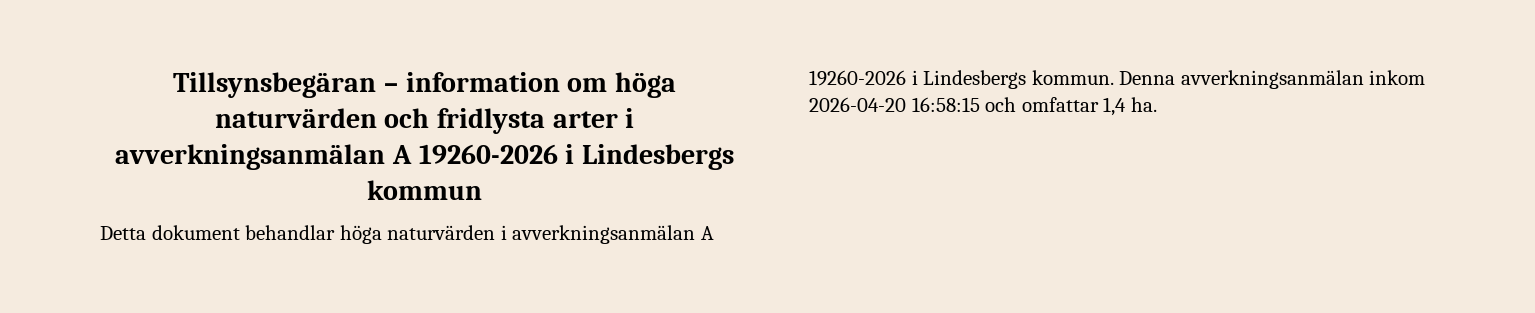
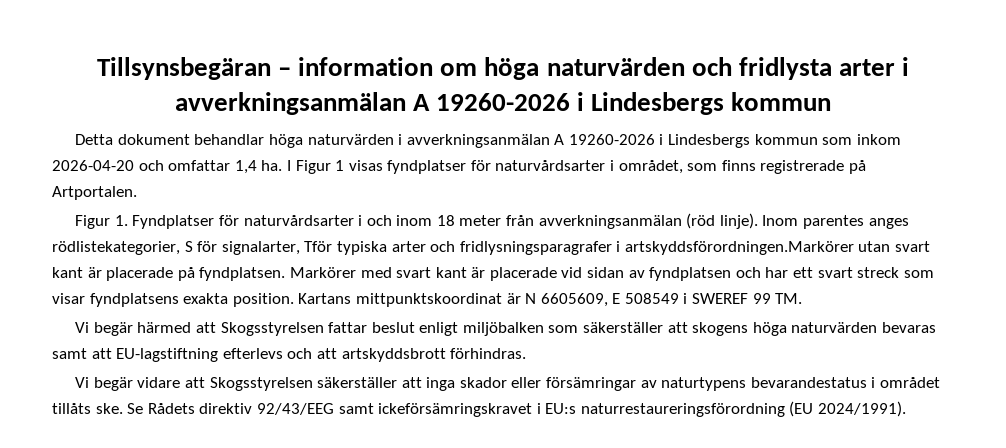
- Detta dokument behandlar höga naturvärden i avverkningsanmälan A 19260-2026 i Lindesbergs kommun. Denna avverkningsanmälan inkom 2026-04-20 16:58:15 och omfattar 1,4 ha.
+ Detta dokument behandlar höga naturvärden i avverkningsanmälan A 19260-2026 i Lindesbergs kommun som inkom 2026-04-20 och omfattar 1,4 ha.
+ I Figur 1 visas fyndplatser för naturvårdsarter i området, som finns registrerade på Artportalen.
+ Figur 1. Fyndplatser för naturvårdsarter i och inom 18 meter från avverkningsanmälan (röd linje). Inom parentes anges rödlistekategorier, S för signalarter, Tför typiska arter och fridlysningsparagrafer i artskyddsförordningen.Markörer utan svart kant är placerade på fyndplatsen. Markörer med svart kant är placerade vid sidan av fyndplatsen och har ett svart streck som visar fyndplatsens exakta position. Kartans mittpunktskoordinat är N 6605609, E 508549 i SWEREF 99 TM.
+ Vi begär härmed att Skogsstyrelsen fattar beslut enligt miljöbalken som säkerställer att skogens höga naturvärden bevaras samt att EU-lagstiftning efterlevs och att artskyddsbrott förhindras.
+ Vi begär vidare att Skogsstyrelsen säkerställer att inga skador eller försämringar av naturtypens bevarandestatus i området tillåts ske. Se Rådets direktiv 92/43/EEG samt ickeförsämringskravet i EU:s naturrestaureringsförordning (EU 2024/1991).

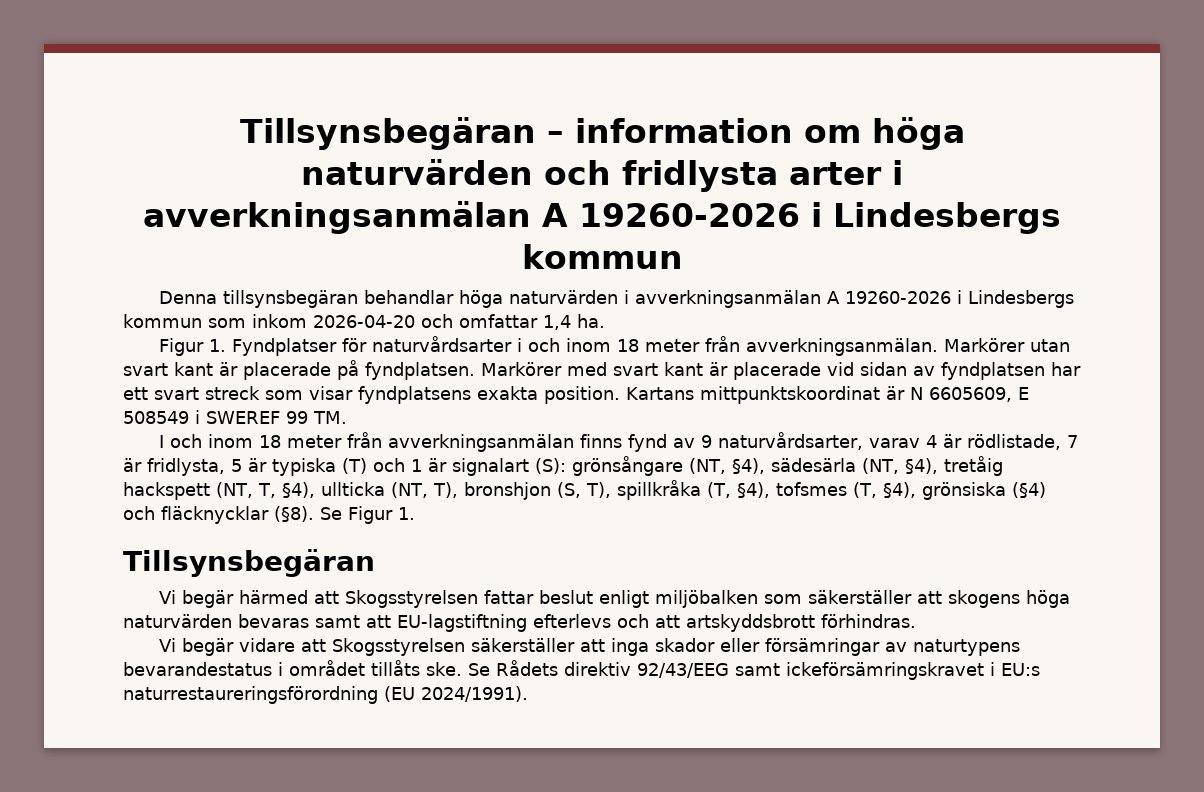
- Detta dokument behandlar höga naturvärden i avverkningsanmälan A 19260-2026 i Lindesbergs kommun som inkom 2026-04-20 och omfattar 1,4 ha. I Figur 1 visas fyndplatser för naturvårdsarter i området, som finns registrerade på Artportalen.
+ Denna tillsynsbegäran behandlar höga naturvärden i avverkningsanmälan A 19260-2026 i Lindesbergs kommun som inkom 2026-04-20 och omfattar 1,4 ha.
- Figur 1. Fyndplatser för naturvårdsarter i och inom 18 meter från avverkningsanmälan (röd linje). Inom parentes anges rödlistekategorier, S för signalarter, Tför typiska arter och fridlysningsparagrafer i artskyddsförordningen.Markörer utan svart kant är placerade på fyndplatsen.
+ Figur 1. Fyndplatser för naturvårdsarter i och inom 18 meter från avverkningsanmälan. Markörer utan svart kant är placerade på fyndplatsen.
- Markörer med svart kant är placerade vid sidan av fyndplatsen och har ett svart streck som visar fyndplatsens exakta position.
+ Markörer med svart kant är placerade vid sidan av fyndplatsen har ett svart streck som visar fyndplatsens exakta position.
+ I och inom 18 meter från avverkningsanmälan finns fynd av 9 naturvårdsarter, varav 4 är rödlistade, 7 är fridlysta, 5 är typiska (T) och 1 är signalart (S): grönsångare (NT, §4), sädesärla (NT, §4), tretåig hackspett (NT, T, §4), ullticka (NT, T), bronshjon (S, T), spillkråka (T, §4), tofsmes (T, §4), grönsiska (§4) och fläcknycklar (§8). Se Figur 1.
+ Tillsynsbegäran

